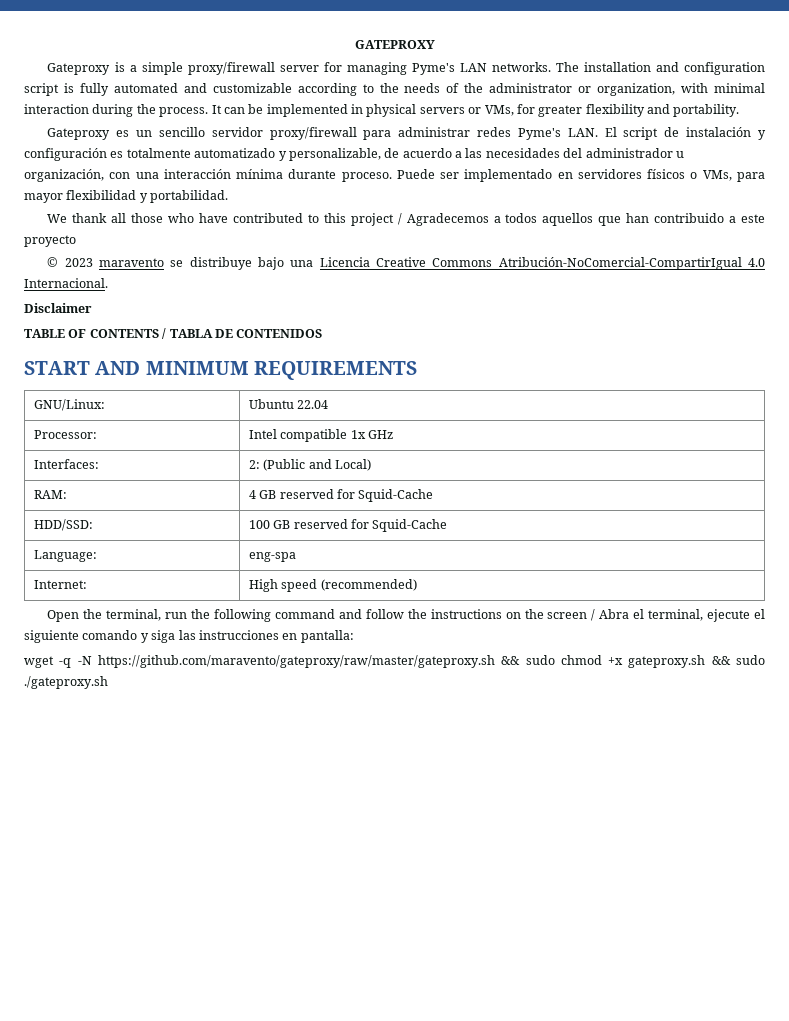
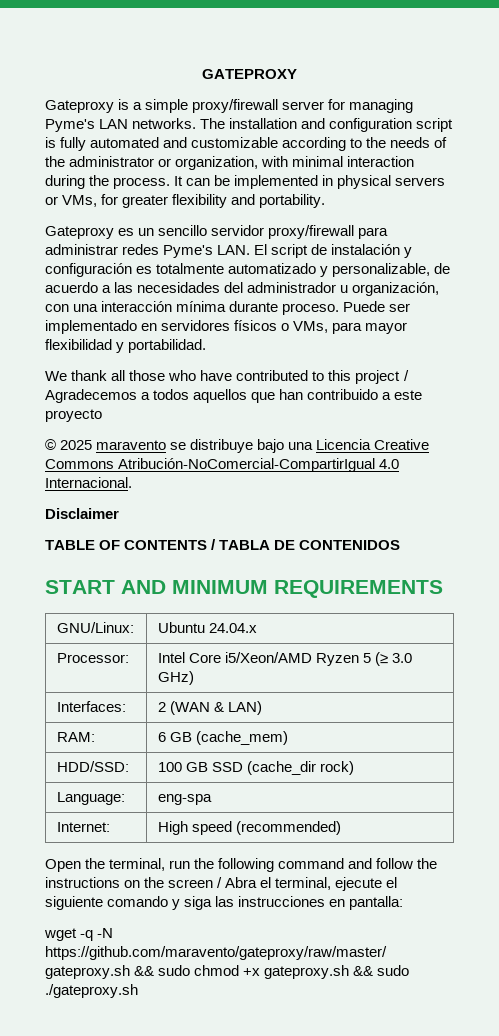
- © 2023 maravento se distribuye bajo una Licencia Creative Commons Atribución-NoComercial-CompartirIgual 4.0 Internacional.
+ © 2025 maravento se distribuye bajo una Licencia Creative Commons Atribución-NoComercial-CompartirIgual 4.0 Internacional.
- GNU/Linux: | Ubuntu 22.04
+ GNU/Linux: | Ubuntu 24.04.x
- Processor: | Intel compatible 1x GHz
- Interfaces: | 2: (Public and Local)
- RAM: | 4 GB reserved for Squid-Cache
+ Processor: | Intel Core i5/Xeon/AMD Ryzen 5 (≥ 3.0 GHz)
+ Interfaces: | 2 (WAN & LAN)
+ RAM: | 6 GB (cache_mem)
- HDD/SSD: | 100 GB reserved for Squid-Cache
+ HDD/SSD: | 100 GB SSD (cache_dir rock)

